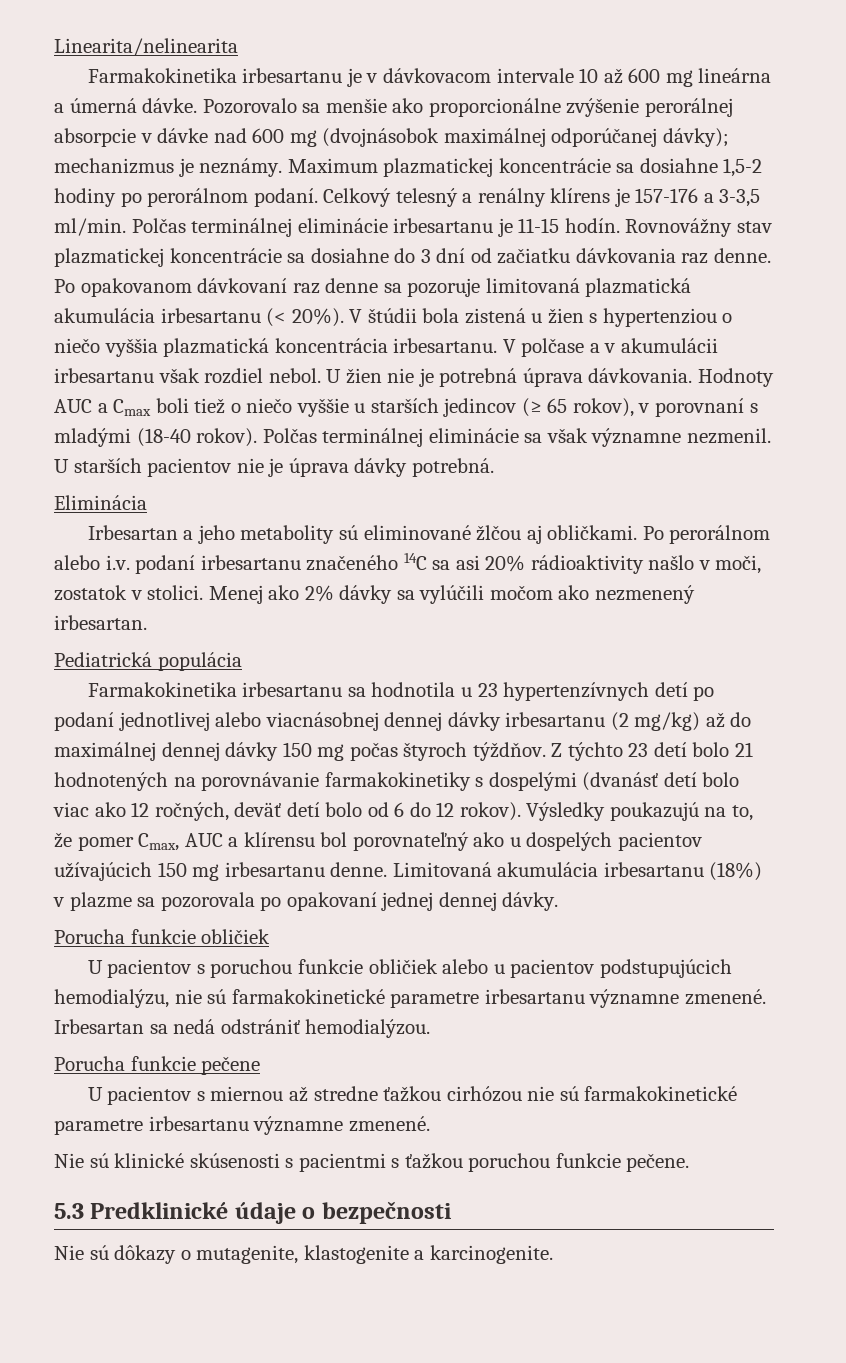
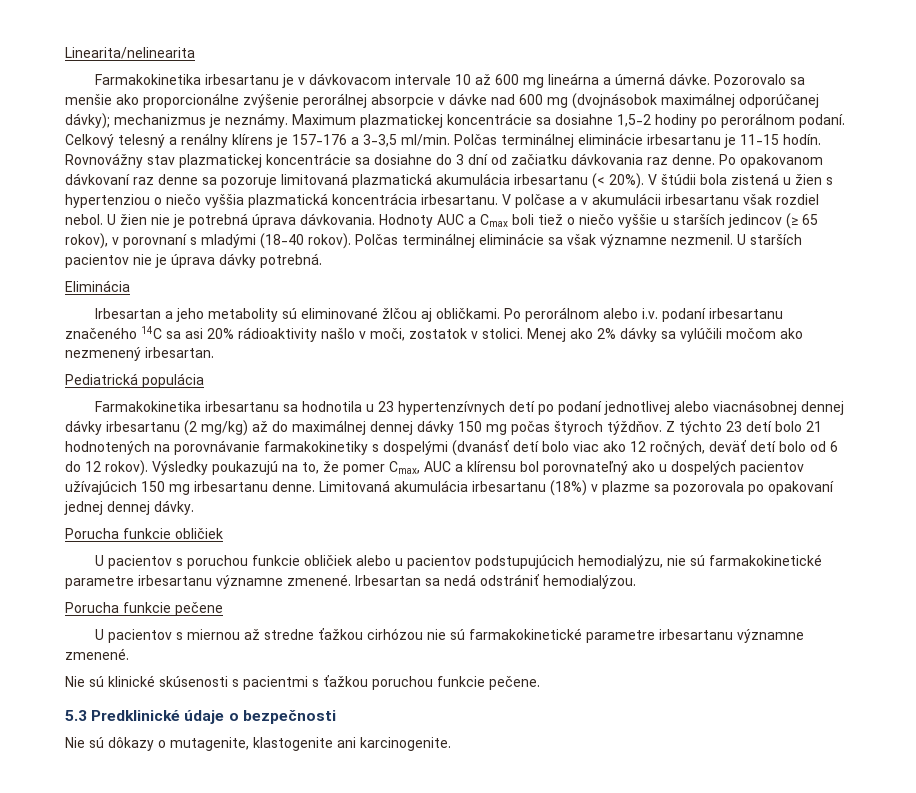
- Nie sú dôkazy o mutagenite, klastogenite a karcinogenite.
+ Nie sú dôkazy o mutagenite, klastogenite ani karcinogenite.

